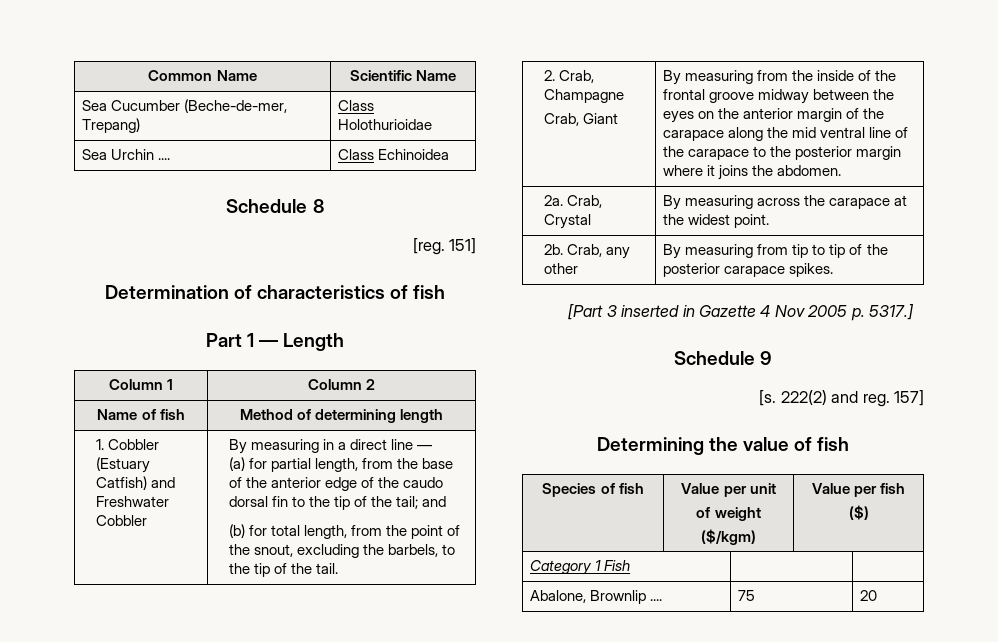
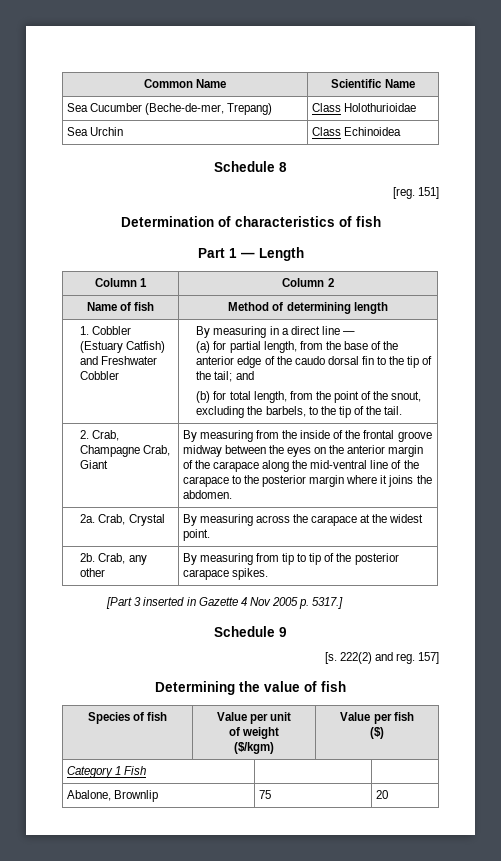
- Sea Urchin .... | Class Echinoidea
+ Sea Urchin | Class Echinoidea
- 2. Crab, Champagne
- Crab, Giant
+ 2. Crab, Champagne Crab, Giant
- By measuring from the inside of the frontal groove midway between the eyes on the anterior margin of the carapace along the mid ventral line of the carapace to the posterior margin where it joins the abdomen.
+ By measuring from the inside of the frontal groove midway between the eyes on the anterior margin of the carapace along the mid-ventral line of the carapace to the posterior margin where it joins the abdomen.
- Abalone, Brownlip .... | 75 | 20
+ Abalone, Brownlip | 75 | 20

